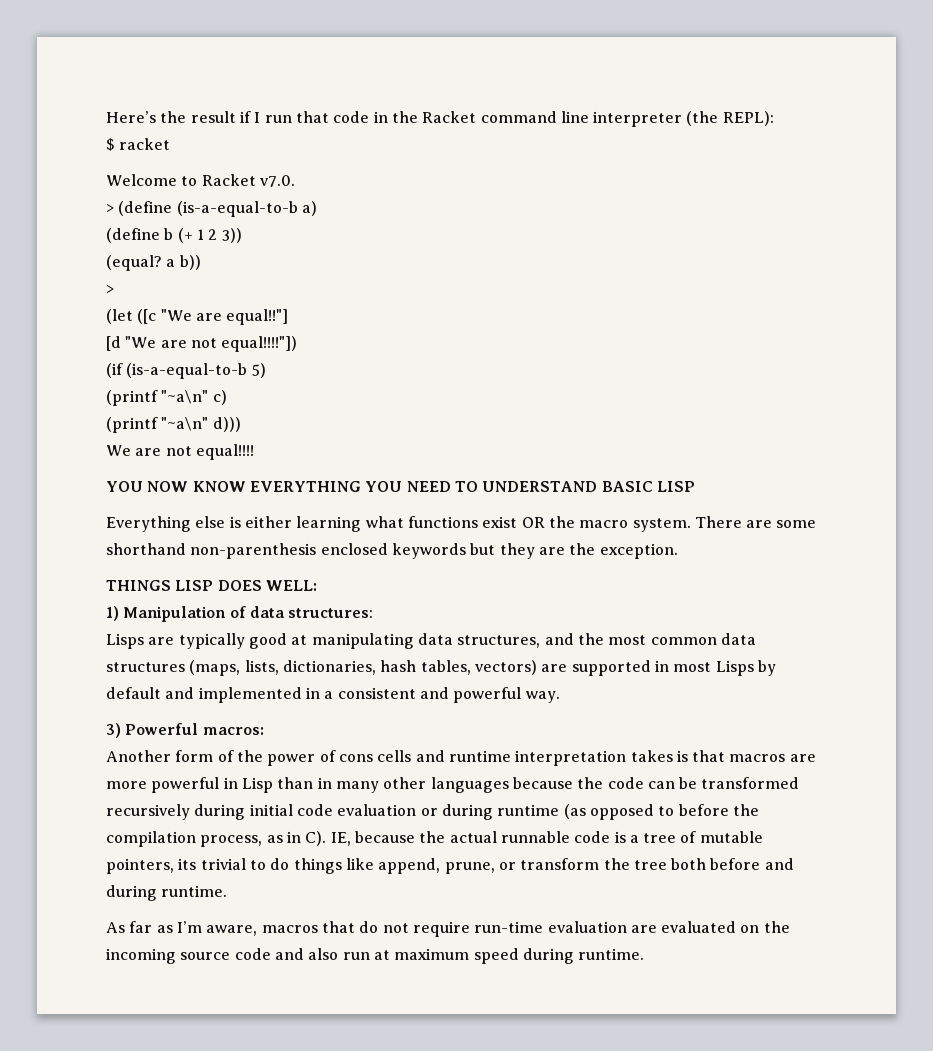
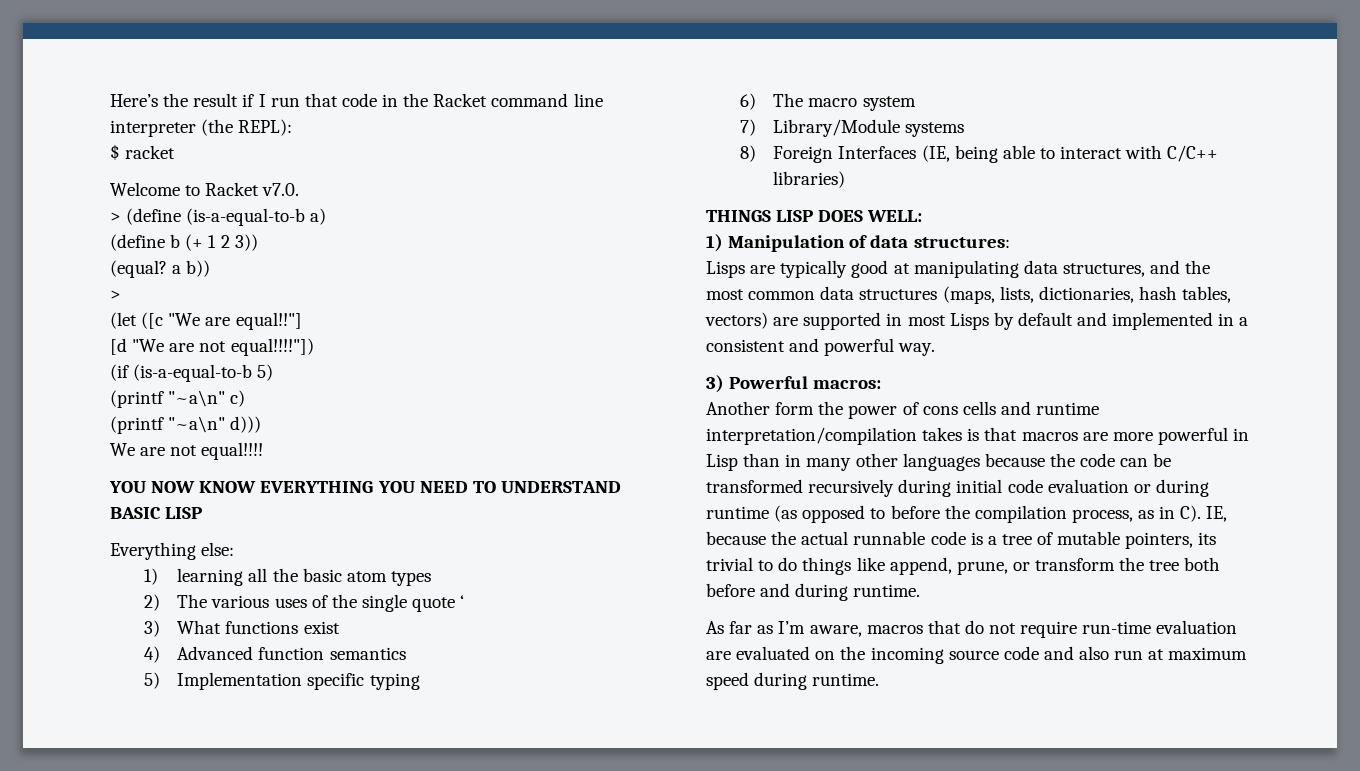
- Everything else is either learning what functions exist OR the macro system. There are some shorthand non-parenthesis enclosed keywords but they are the exception.
+ Everything else:
+ 1) learning all the basic atom types
+ 2) The various uses of the single quote ‘
+ 3) What functions exist
+ 4) Advanced function semantics
+ 5) Implementation specific typing
+ 6) The macro system
+ 7) Library/Module systems
+ 8) Foreign Interfaces (IE, being able to interact with C/C++ libraries)
- Another form of the power of cons cells and runtime interpretation takes is that macros are more powerful in Lisp than in many other languages because the code can be transformed recursively during initial code evaluation or during runtime (as opposed to before the compilation process, as in C). IE, because the actual runnable code is a tree of mutable pointers, its trivial to do things like append, prune, or transform the tree both before and during runtime.
+ Another form the power of cons cells and runtime interpretation/compilation takes is that macros are more powerful in Lisp than in many other languages because the code can be transformed recursively during initial code evaluation or during runtime (as opposed to before the compilation process, as in C). IE, because the actual runnable code is a tree of mutable pointers, its trivial to do things like append, prune, or transform the tree both before and during runtime.

